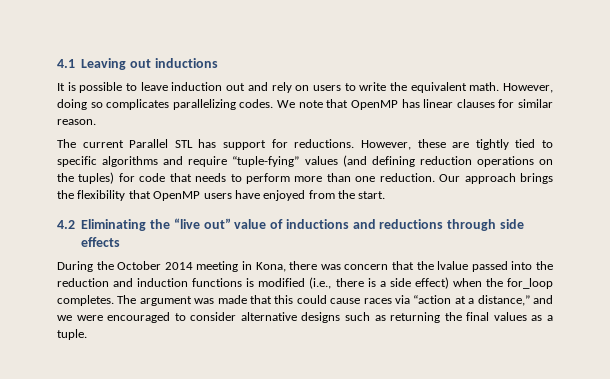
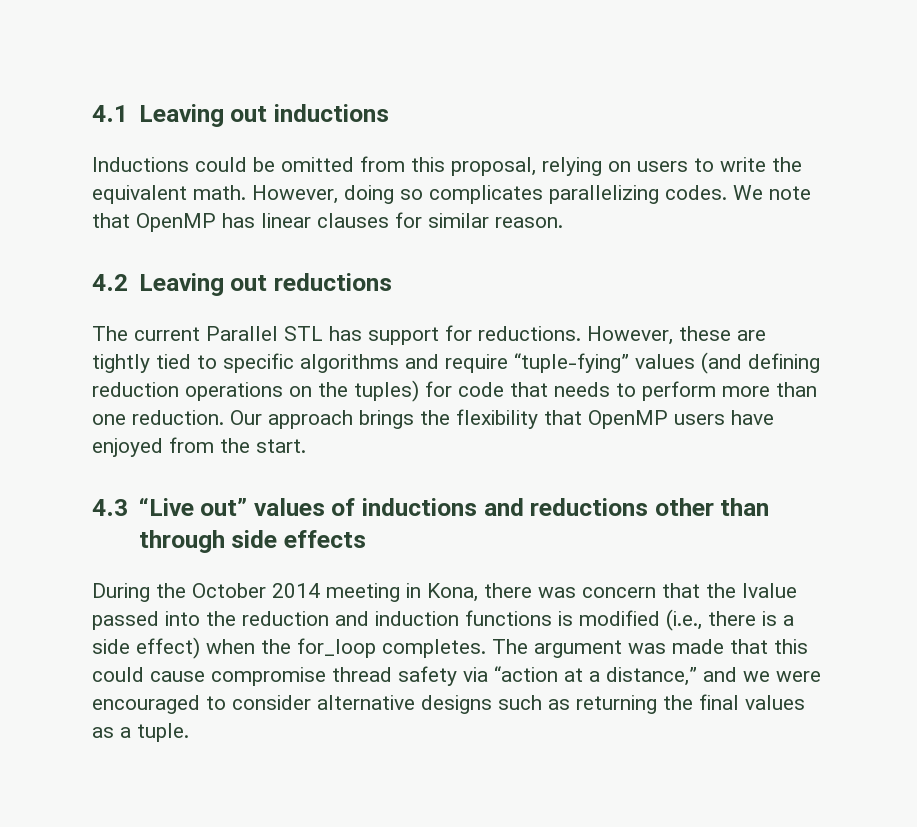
- It is possible to leave induction out and rely on users to write the equivalent math.
+ Inductions could be omitted from this proposal, relying on users to write the equivalent math.
+ 4.2 Leaving out reductions
- 4.2 Eliminating the “live out” value of inductions and reductions through side effects
+ 4.3 “Live out” values of inductions and reductions other than through side effects
- The argument was made that this could cause races via “action at a distance,” and we were encouraged to consider alternative designs such as returning the final values as a tuple.
+ The argument was made that this could cause compromise thread safety via “action at a distance,” and we were encouraged to consider alternative designs such as returning the final values as a tuple.

